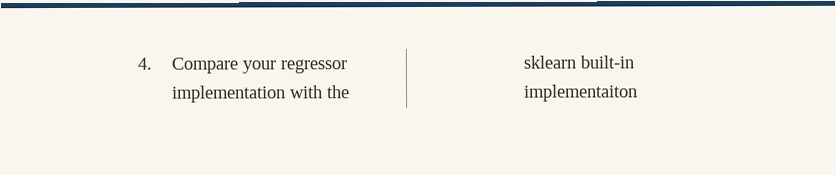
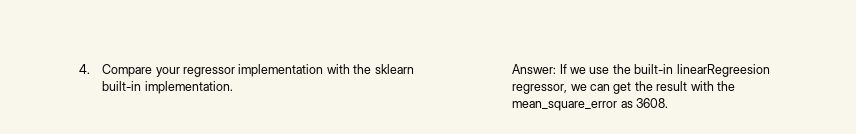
- 4. Compare your regressor implementation with the sklearn built-in implementaiton
+ 4. Compare your regressor implementation with the sklearn built-in implementation.
+ Answer: If we use the built-in linearRegreesion regressor, we can get the result with the mean_square_error as 3608.

